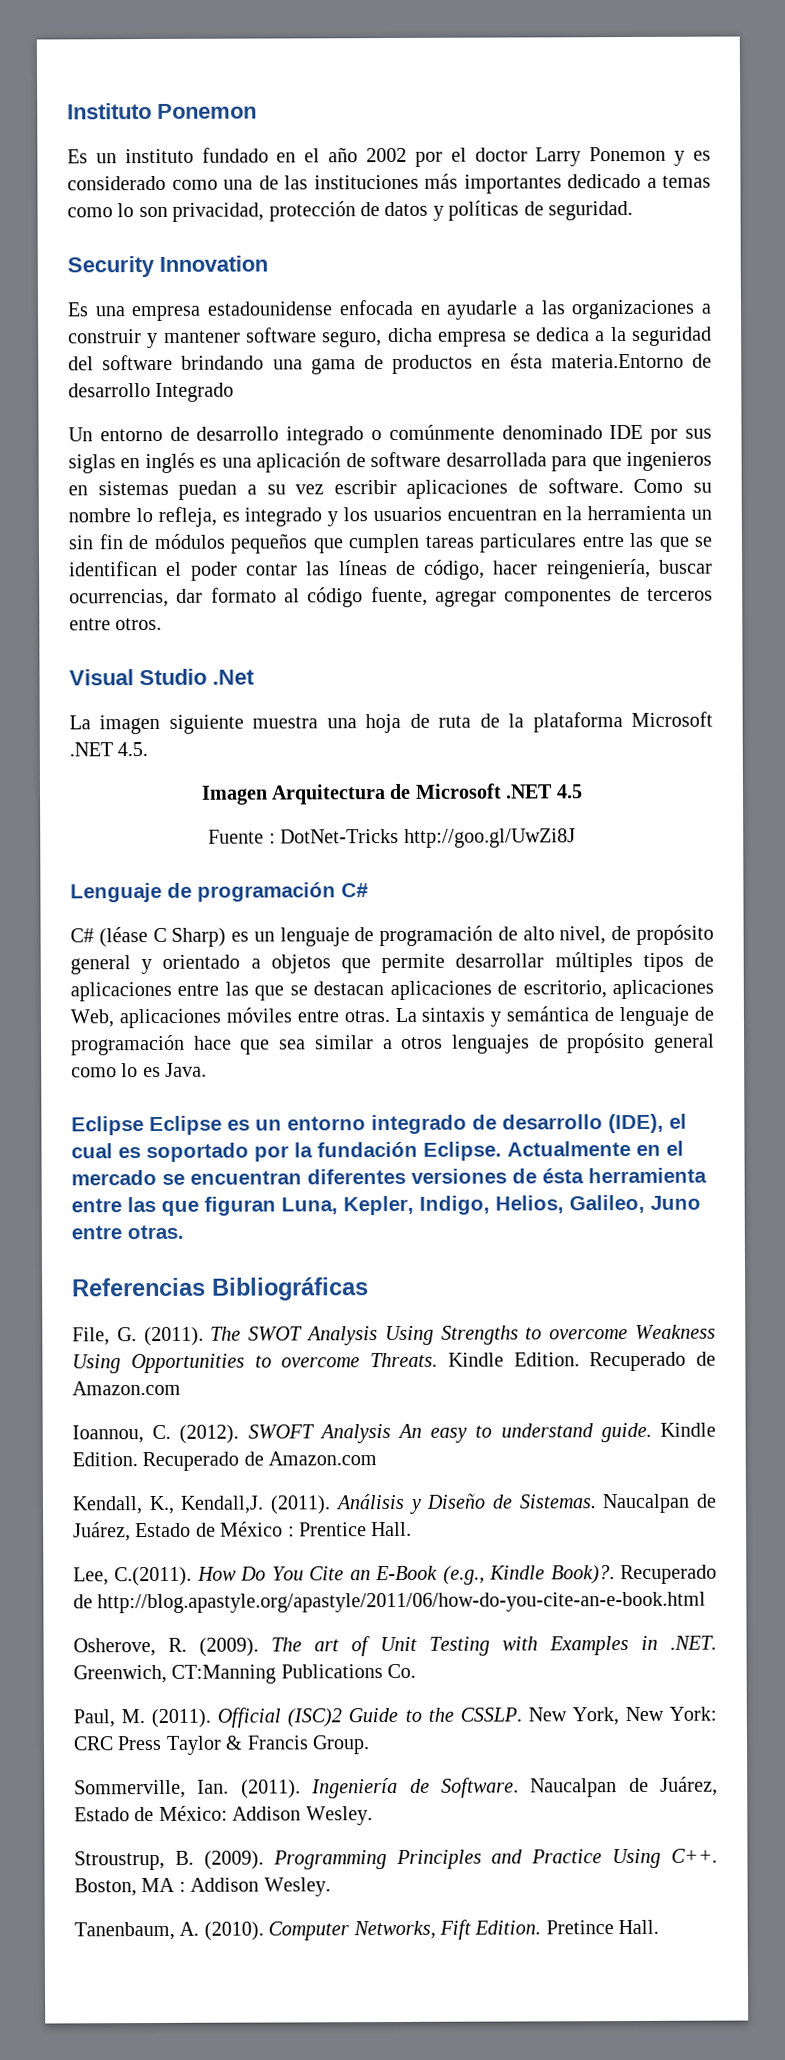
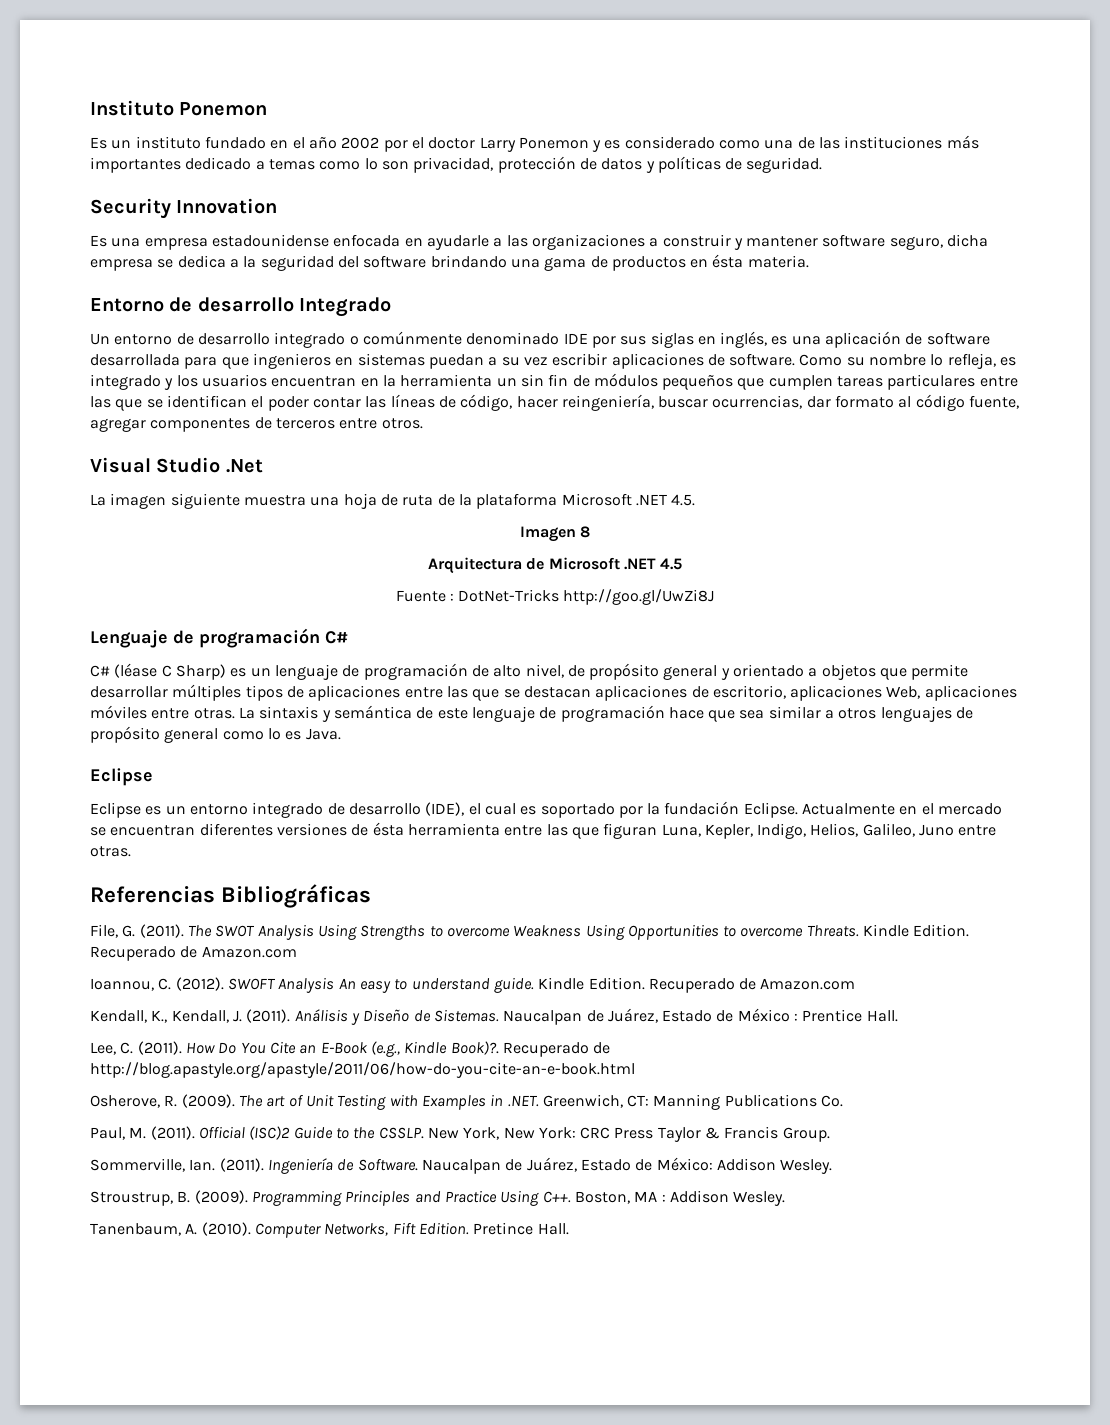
- Es una empresa estadounidense enfocada en ayudarle a las organizaciones a construir y mantener software seguro, dicha empresa se dedica a la seguridad del software brindando una gama de productos en ésta materia.Entorno de desarrollo Integrado
+ Es una empresa estadounidense enfocada en ayudarle a las organizaciones a construir y mantener software seguro, dicha empresa se dedica a la seguridad del software brindando una gama de productos en ésta materia.
+ Entorno de desarrollo Integrado
- Un entorno de desarrollo integrado o comúnmente denominado IDE por sus siglas en inglés es una aplicación de software desarrollada para que ingenieros en sistemas puedan a su vez escribir aplicaciones de software.
+ Un entorno de desarrollo integrado o comúnmente denominado IDE por sus siglas en inglés, es una aplicación de software desarrollada para que ingenieros en sistemas puedan a su vez escribir aplicaciones de software.
- Imagen Arquitectura de Microsoft .NET 4.5
+ Imagen 8
+ Arquitectura de Microsoft .NET 4.5
- La sintaxis y semántica de lenguaje de programación hace que sea similar a otros lenguajes de propósito general como lo es Java.
- Eclipse Eclipse es un entorno integrado de desarrollo (IDE), el cual es soportado por la fundación Eclipse.
+ La sintaxis y semántica de este lenguaje de programación hace que sea similar a otros lenguajes de propósito general como lo es Java.
+ Eclipse
+ Eclipse es un entorno integrado de desarrollo (IDE), el cual es soportado por la fundación Eclipse.
- Kendall, K., Kendall,J. (2011).
+ Kendall, K., Kendall, J. (2011).
- Lee, C.(2011). How Do You Cite an E-Book (e.g., Kindle Book)?.
+ Lee, C. (2011). How Do You Cite an E-Book (e.g., Kindle Book)?.
- The art of Unit Testing with Examples in .NET. Greenwich, CT:Manning Publications Co.
+ The art of Unit Testing with Examples in .NET. Greenwich, CT: Manning Publications Co.

